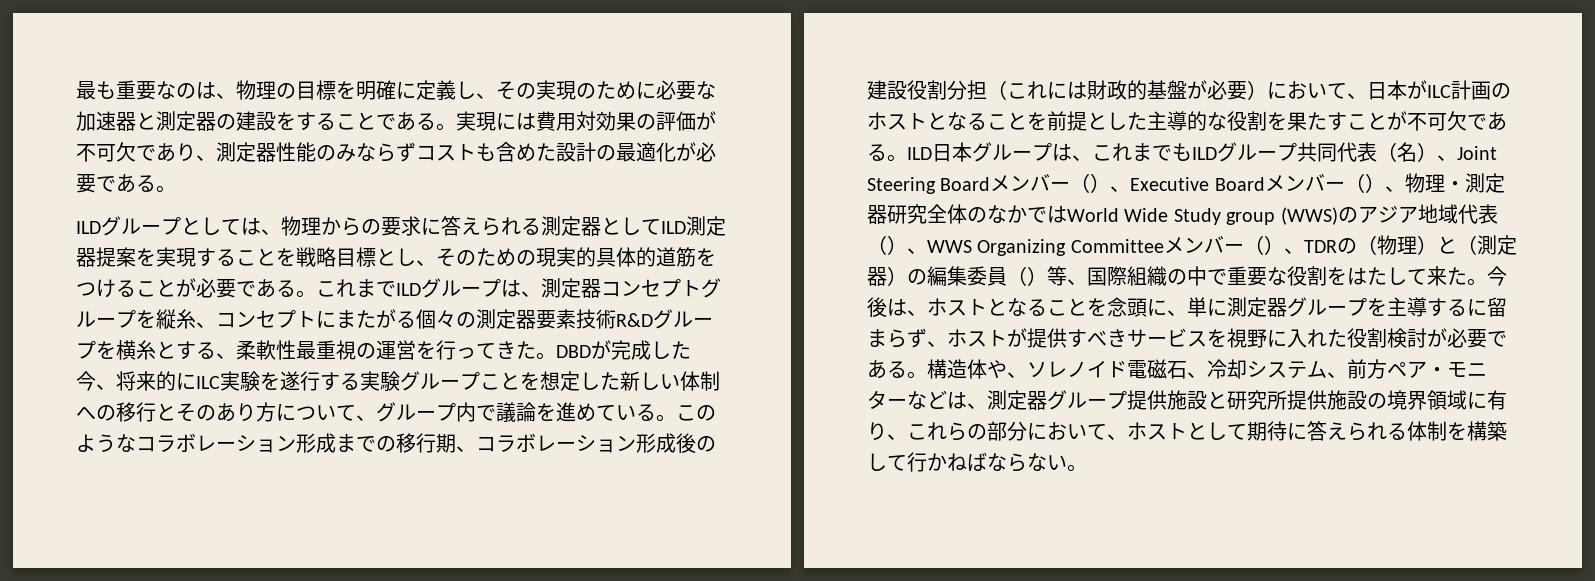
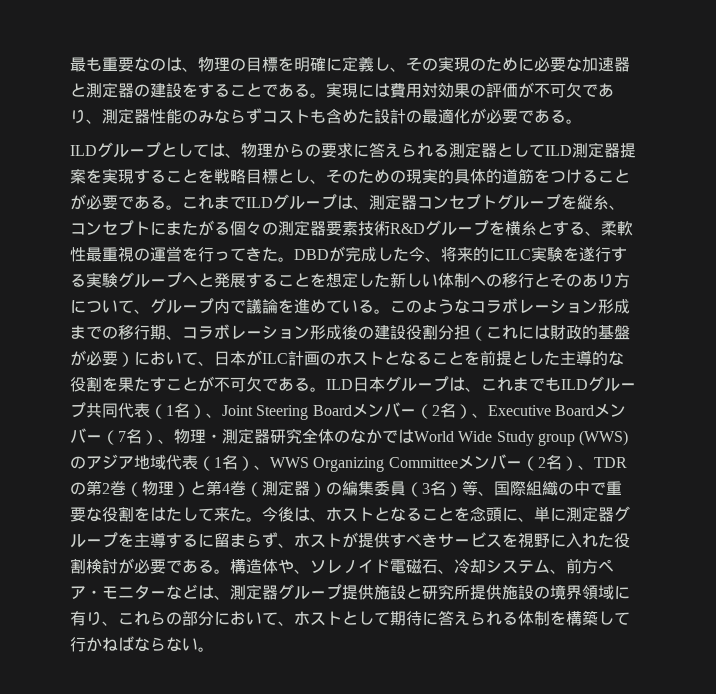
- DBDが完成した今、将来的にILC実験を遂行する実験グループことを想定した新しい体制への移行とそのあり方について、グループ内で議論を進めている。
+ DBDが完成した今、将来的にILC実験を遂行する実験グループへと発展することを想定した新しい体制への移行とそのあり方について、グループ内で議論を進めている。
- ILD日本グループは、これまでもILDグループ共同代表（名）、Joint Steering Boardメンバー（）、Executive Boardメンバー（）、物理・測定器研究全体のなかではWorld Wide Study group (WWS)のアジア地域代表（）、WWS Organizing Committeeメンバー（）、TDRの（物理）と（測定器）の編集委員（）等、国際組織の中で重要な役割をはたして来た。
+ ILD日本グループは、これまでもILDグループ共同代表（1名）、Joint Steering Boardメンバー（2名）、Executive Boardメンバー（7名）、物理・測定器研究全体のなかではWorld Wide Study group (WWS)のアジア地域代表（1名）、WWS Organizing Committeeメンバー（2名）、TDRの第2巻（物理）と第4巻（測定器）の編集委員（3名）等、国際組織の中で重要な役割をはたして来た。

